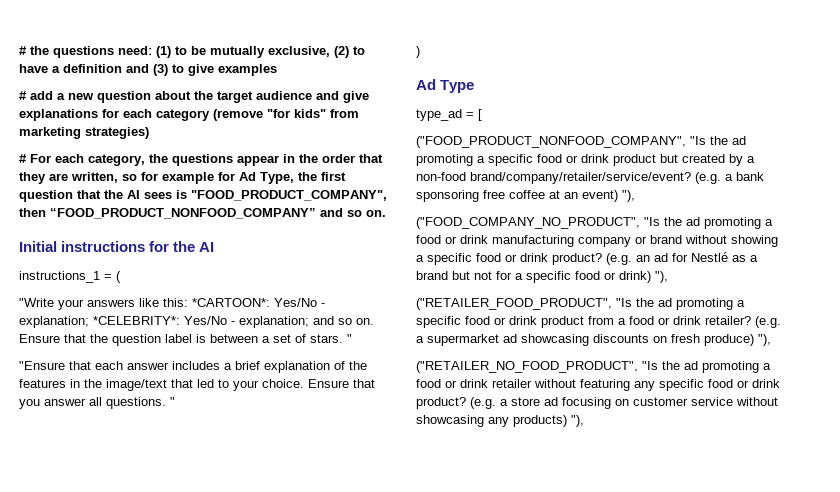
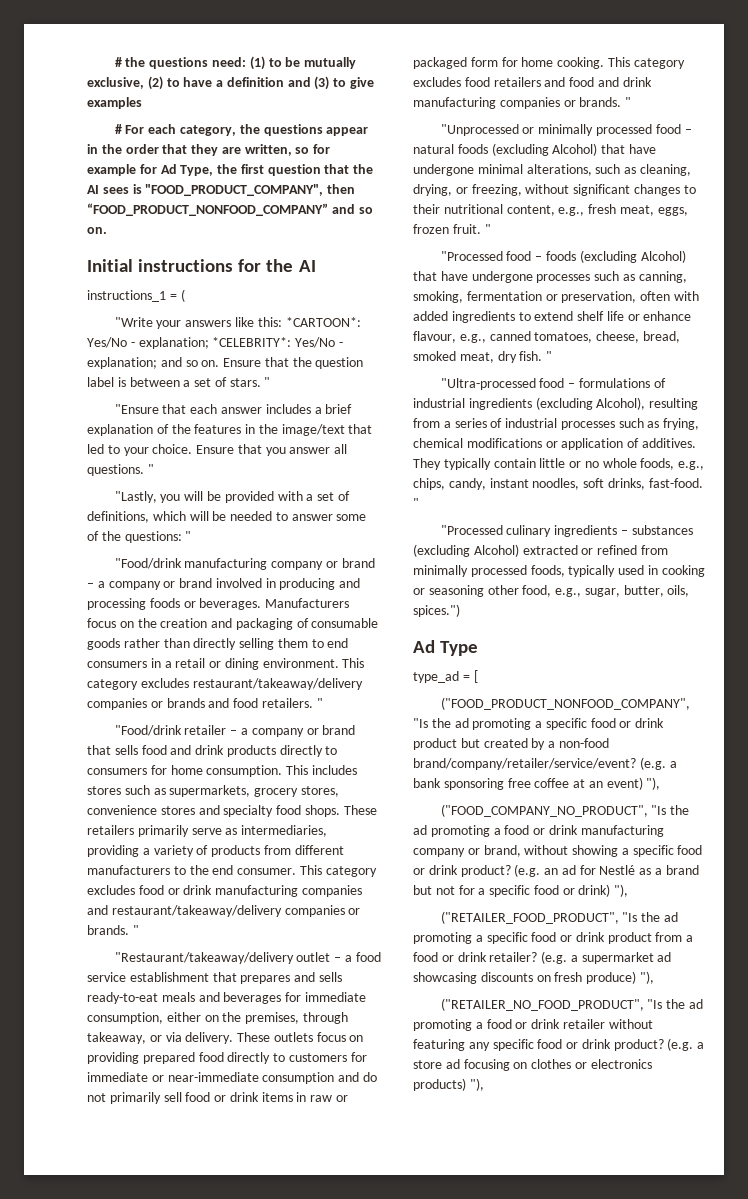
- # add a new question about the target audience and give explanations for each category (remove "for kids" from marketing strategies)
- )
+ "Lastly, you will be provided with a set of definitions, which will be needed to answer some of the questions: "
+ "Food/drink manufacturing company or brand – a company or brand involved in producing and processing foods or beverages. Manufacturers focus on the creation and packaging of consumable goods rather than directly selling them to end consumers in a retail or dining environment. This category excludes restaurant/takeaway/delivery companies or brands and food retailers. "
+ "Food/drink retailer – a company or brand that sells food and drink products directly to consumers for home consumption. This includes stores such as supermarkets, grocery stores, convenience stores and specialty food shops. These retailers primarily serve as intermediaries, providing a variety of products from different manufacturers to the end consumer. This category excludes food or drink manufacturing companies and restaurant/takeaway/delivery companies or brands. "
+ "Restaurant/takeaway/delivery outlet – a food service establishment that prepares and sells ready-to-eat meals and beverages for immediate consumption, either on the premises, through takeaway, or via delivery. These outlets focus on providing prepared food directly to customers for immediate or near-immediate consumption and do not primarily sell food or drink items in raw or packaged form for home cooking. This category excludes food retailers and food and drink manufacturing companies or brands. "
+ "Unprocessed or minimally processed food – natural foods (excluding Alcohol) that have undergone minimal alterations, such as cleaning, drying, or freezing, without significant changes to their nutritional content, e.g., fresh meat, eggs, frozen fruit. "
+ "Processed food – foods (excluding Alcohol) that have undergone processes such as canning, smoking, fermentation or preservation, often with added ingredients to extend shelf life or enhance flavour, e.g., canned tomatoes, cheese, bread, smoked meat, dry fish. "
+ "Ultra-processed food – formulations of industrial ingredients (excluding Alcohol), resulting from a series of industrial processes such as frying, chemical modifications or application of additives. They typically contain little or no whole foods, e.g., chips, candy, instant noodles, soft drinks, fast-food. "
+ "Processed culinary ingredients – substances (excluding Alcohol) extracted or refined from minimally processed foods, typically used in cooking or seasoning other food, e.g., sugar, butter, oils, spices.")
- ("FOOD_COMPANY_NO_PRODUCT", "Is the ad promoting a food or drink manufacturing company or brand without showing a specific food or drink product?
+ ("FOOD_COMPANY_NO_PRODUCT", "Is the ad promoting a food or drink manufacturing company or brand, without showing a specific food or drink product?
- (e.g. a store ad focusing on customer service without showcasing any products) "),
+ (e.g. a store ad focusing on clothes or electronics products) "),

